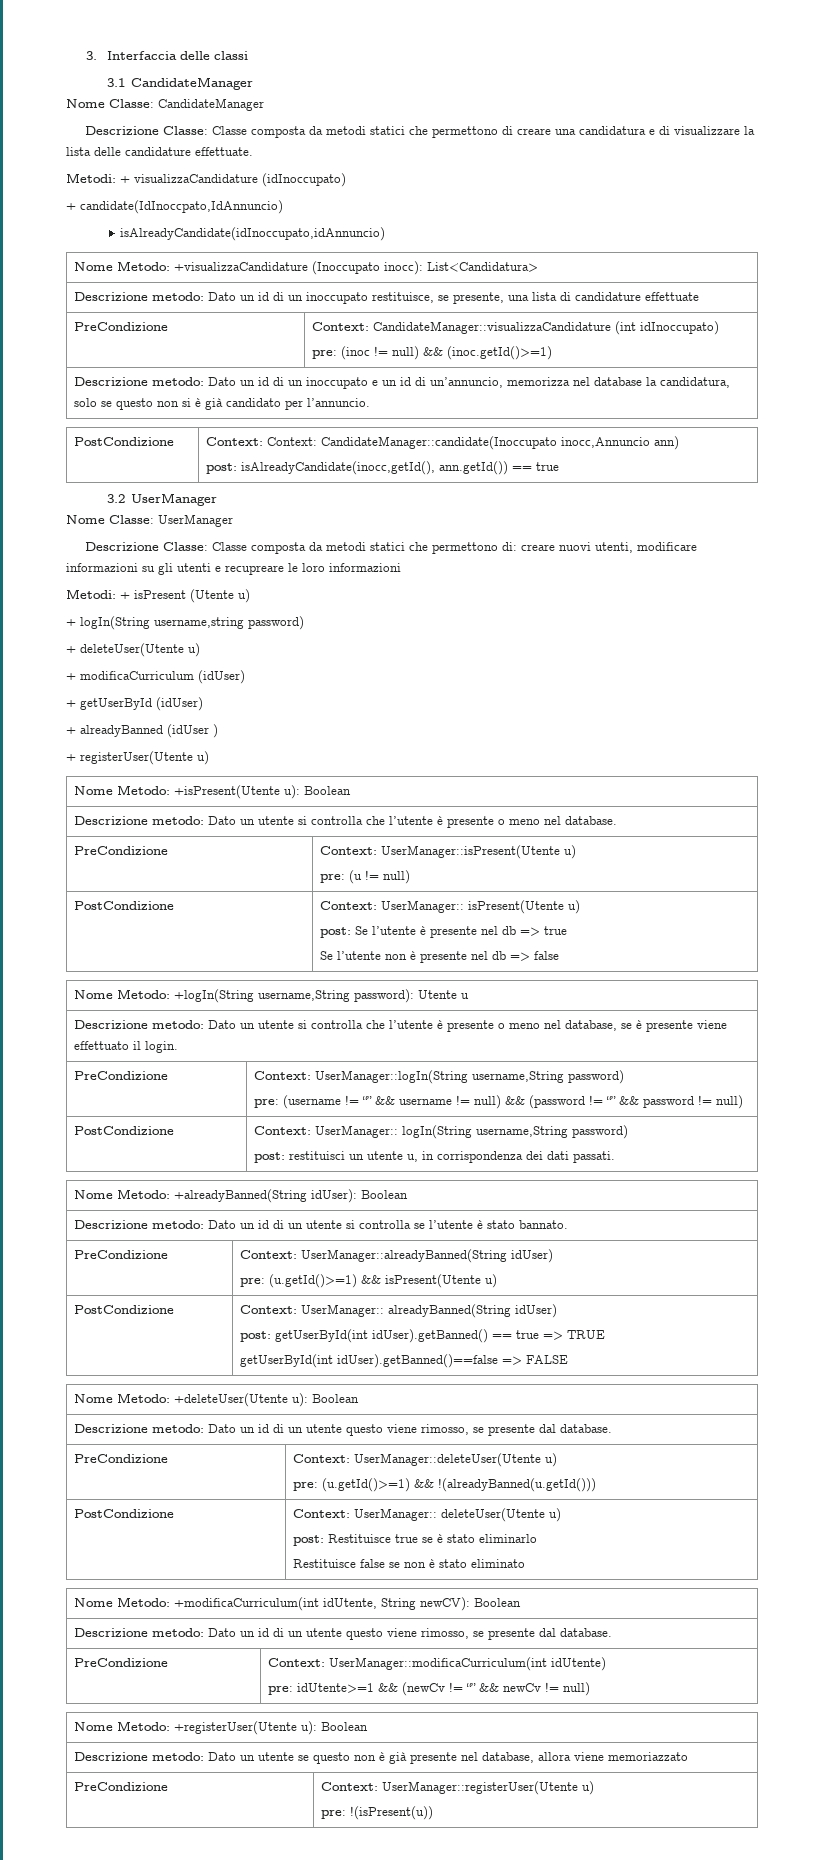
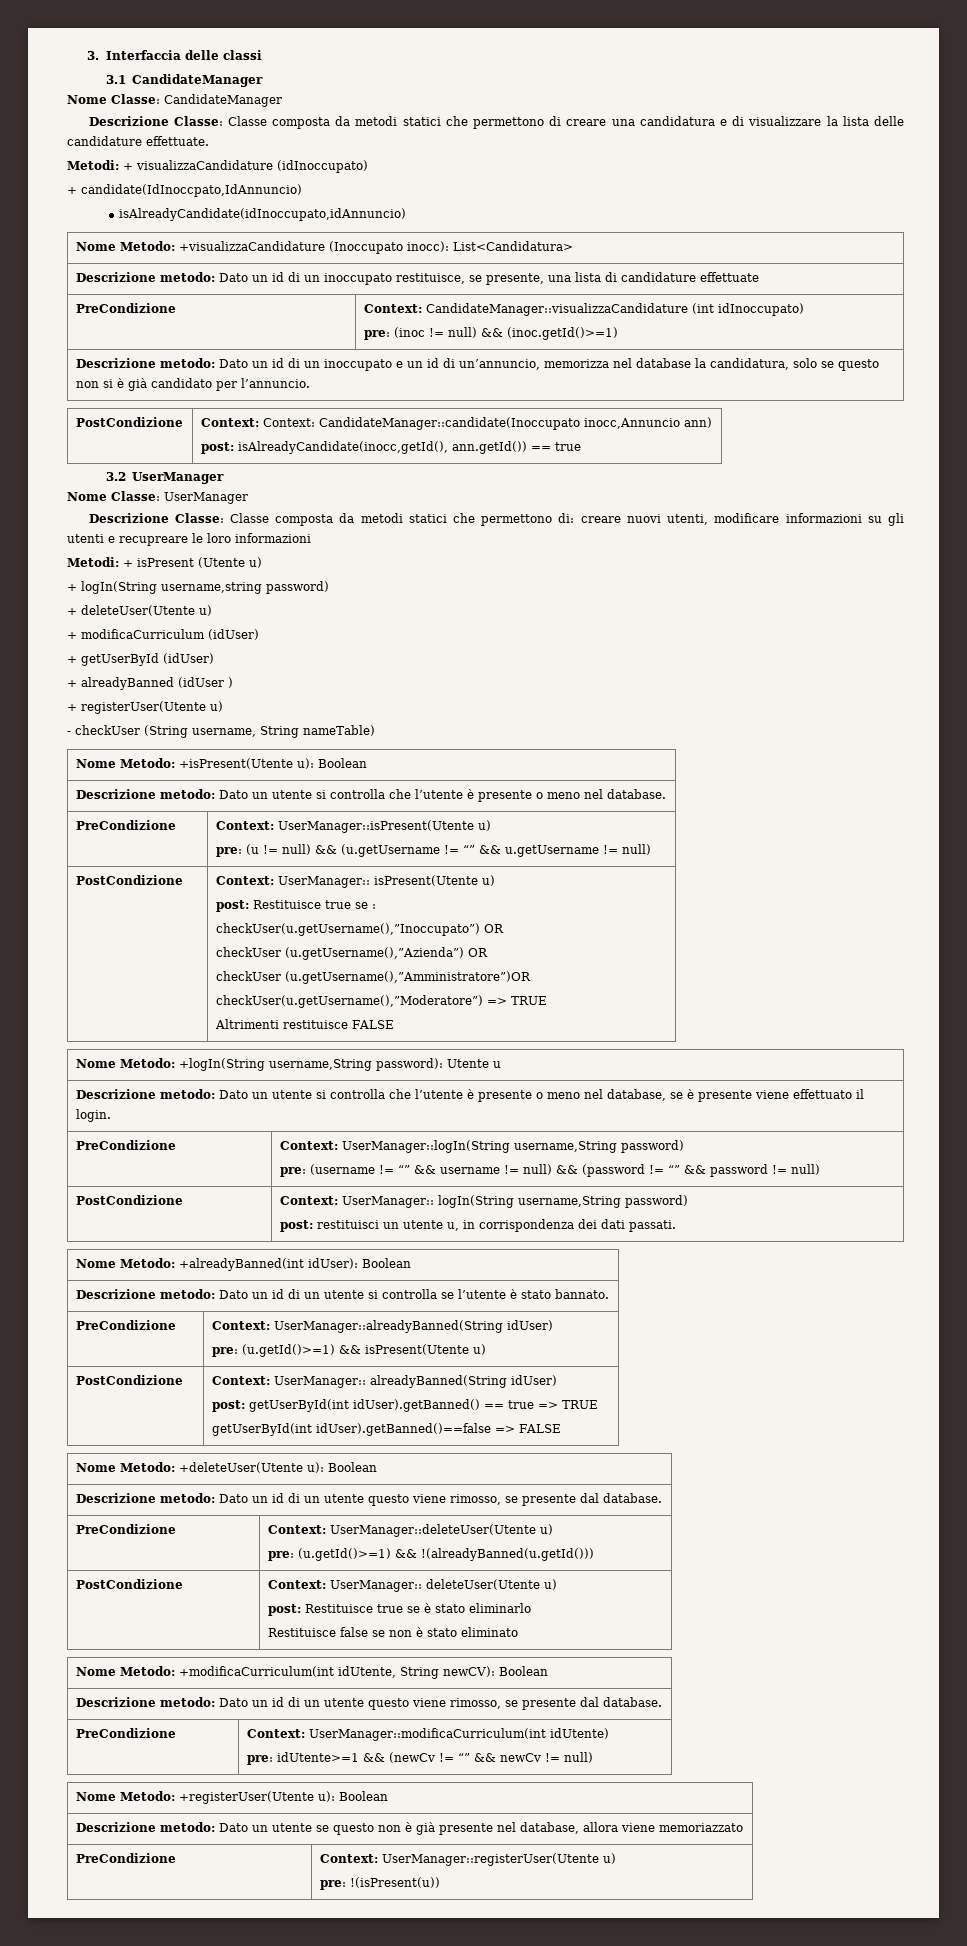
+ - checkUser (String username, String nameTable)
  PreCondizione | Context: UserManager::isPresent(Utente u)
- pre: (u != null)
+ pre: (u != null) && (u.getUsername != “” && u.getUsername != null)
  PostCondizione | Context: UserManager:: isPresent(Utente u)
- post: Se l’utente è presente nel db => true
- Se l’utente non è presente nel db => false
+ post: Restituisce true se :
+ checkUser(u.getUsername(),”Inoccupato”) OR
+ checkUser (u.getUsername(),”Azienda”) OR
+ checkUser (u.getUsername(),”Amministratore”)OR
+ checkUser(u.getUsername(),”Moderatore”) => TRUE
+ Altrimenti restituisce FALSE
- Nome Metodo: +alreadyBanned(String idUser): Boolean
+ Nome Metodo: +alreadyBanned(int idUser): Boolean

